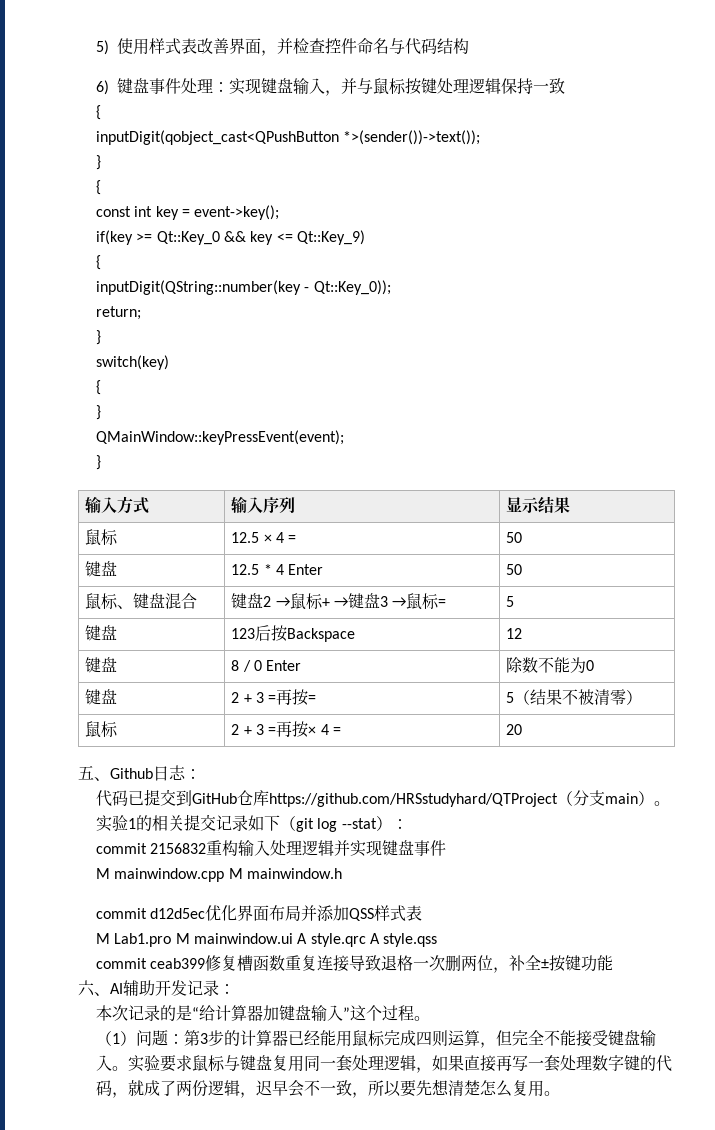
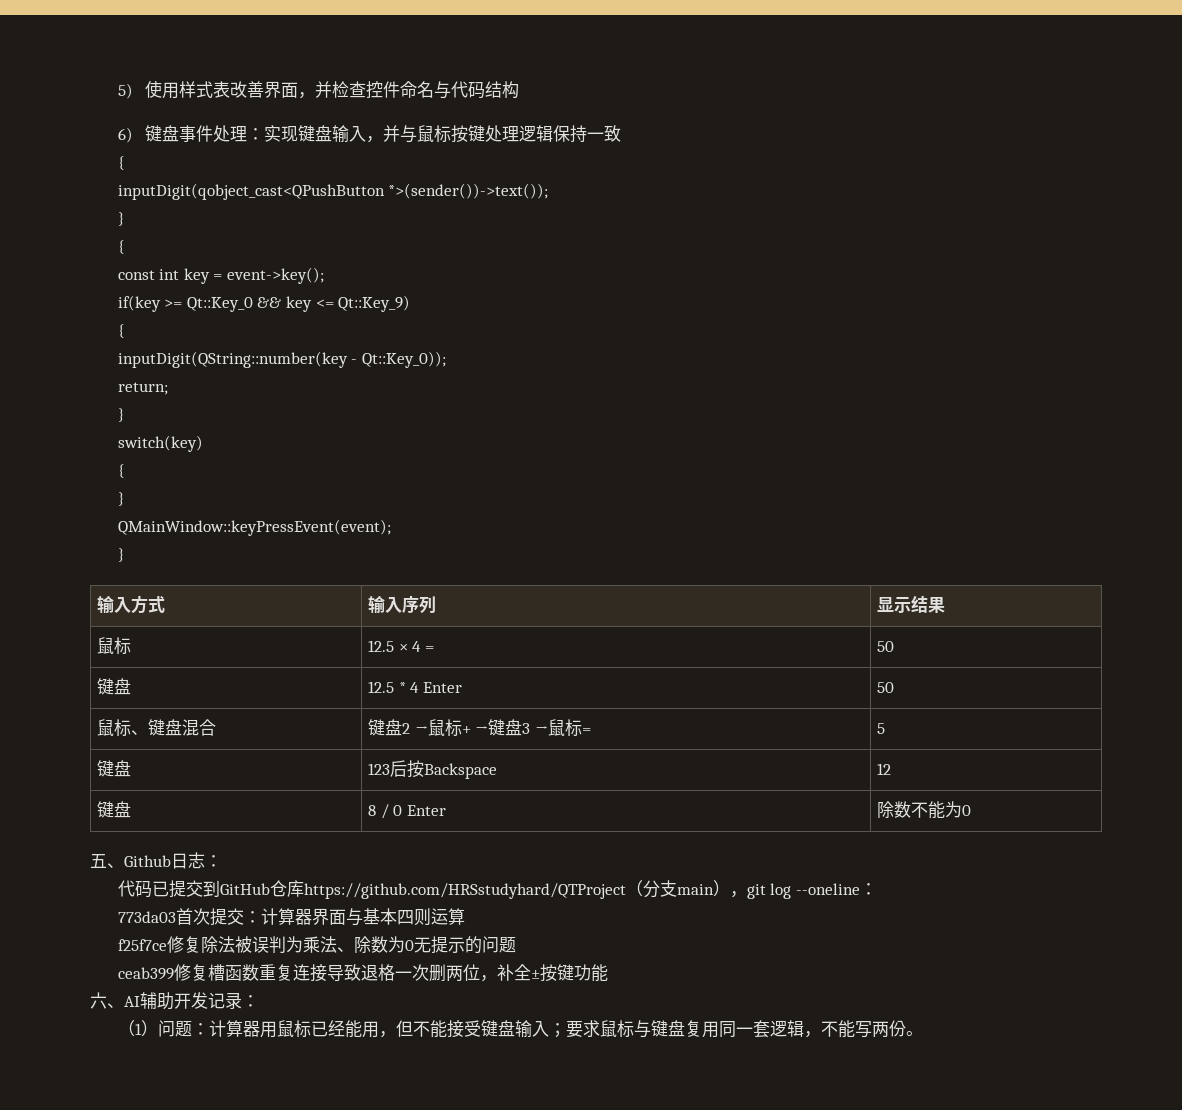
- 键盘 | 2 + 3 =再按= | 5（结果不被清零）
- 鼠标 | 2 + 3 =再按× 4 = | 20
- 代码已提交到GitHub仓库https://github.com/HRSstudyhard/QTProject（分支main）。实验1的相关提交记录如下（git log --stat）：
- commit 2156832重构输入处理逻辑并实现键盘事件
- M mainwindow.cpp M mainwindow.h
- commit d12d5ec优化界面布局并添加QSS样式表
- M Lab1.pro M mainwindow.ui A style.qrc A style.qss
- commit ceab399修复槽函数重复连接导致退格一次删两位，补全±按键功能
+ 代码已提交到GitHub仓库https://github.com/HRSstudyhard/QTProject（分支main），git log --oneline：
+ 773da03首次提交：计算器界面与基本四则运算
+ f25f7ce修复除法被误判为乘法、除数为0无提示的问题
+ ceab399修复槽函数重复连接导致退格一次删两位，补全±按键功能
- 本次记录的是“给计算器加键盘输入”这个过程。
- （1）问题：第3步的计算器已经能用鼠标完成四则运算，但完全不能接受键盘输入。实验要求鼠标与键盘复用同一套处理逻辑，如果直接再写一套处理数字键的代码，就成了两份逻辑，迟早会不一致，所以要先想清楚怎么复用。
+ （1）问题：计算器用鼠标已经能用，但不能接受键盘输入；要求鼠标与键盘复用同一套逻辑，不能写两份。

